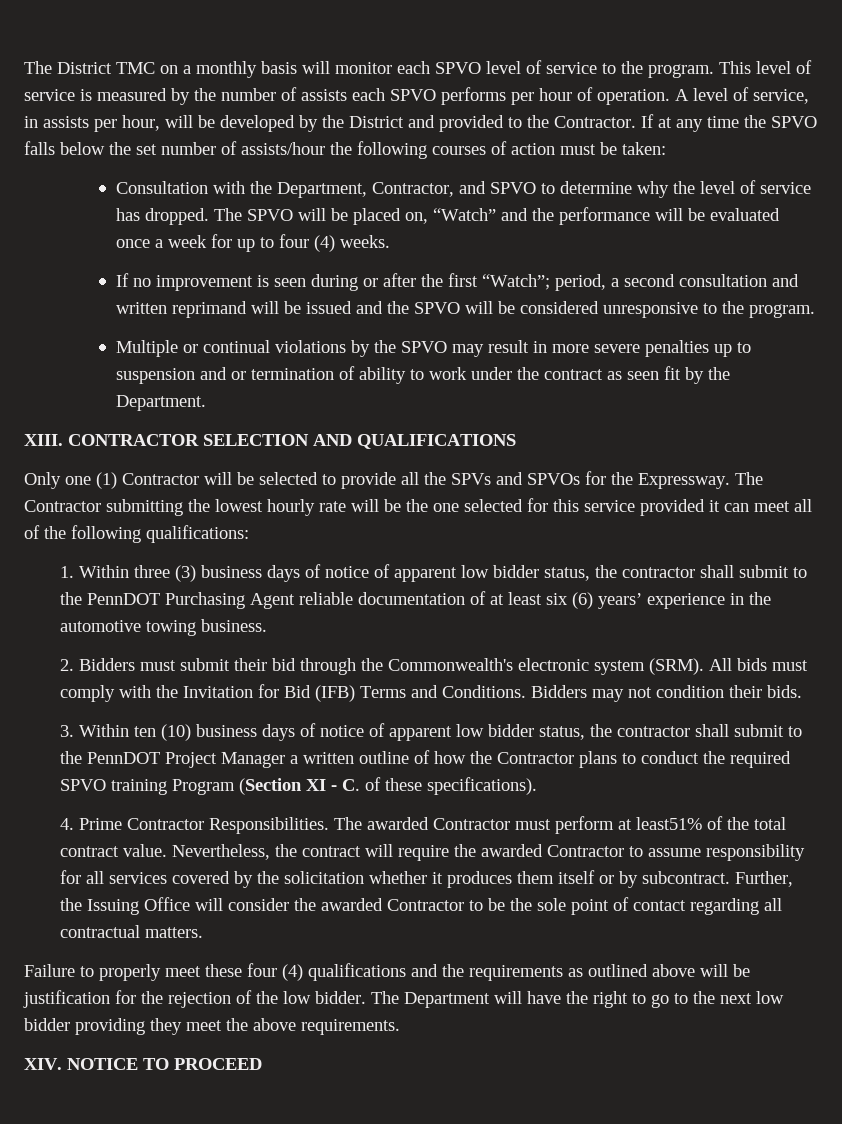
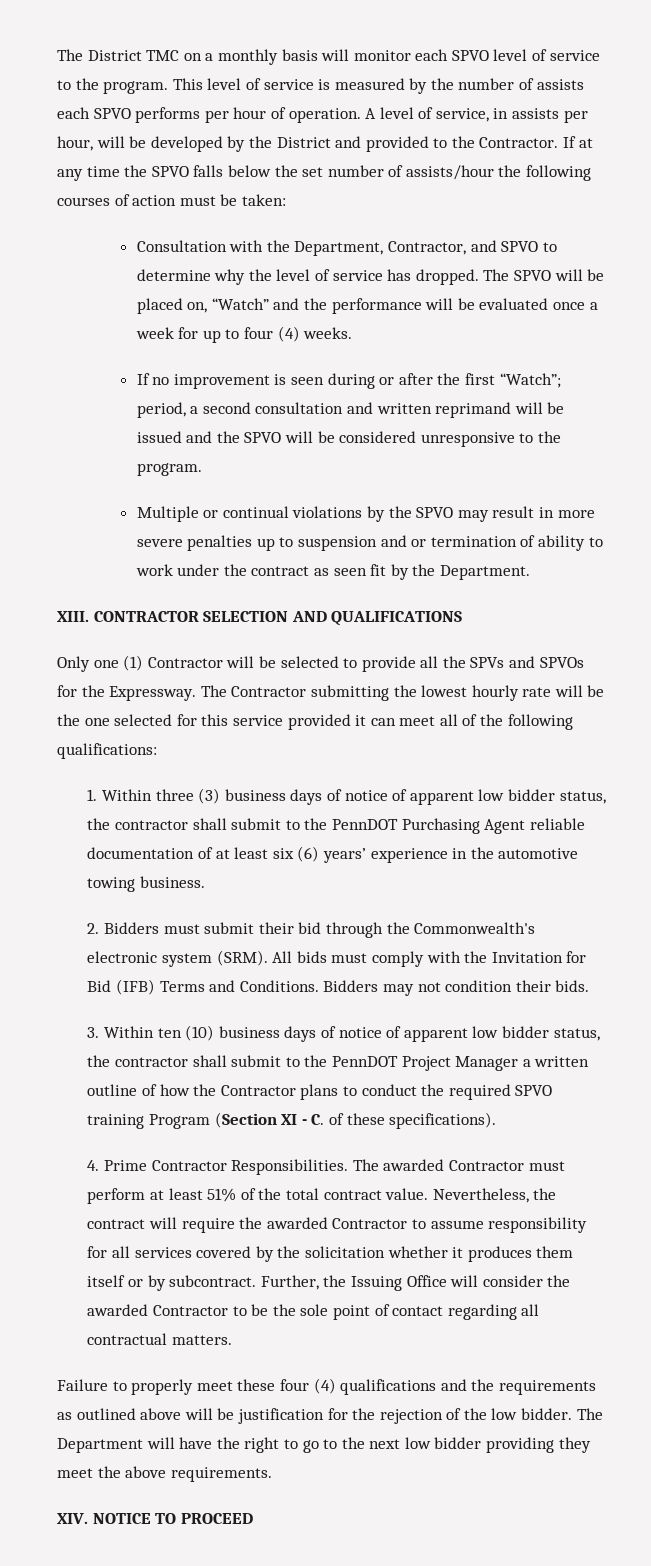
- The awarded Contractor must perform at least51% of the total contract value.
+ The awarded Contractor must perform at least 51% of the total contract value.

